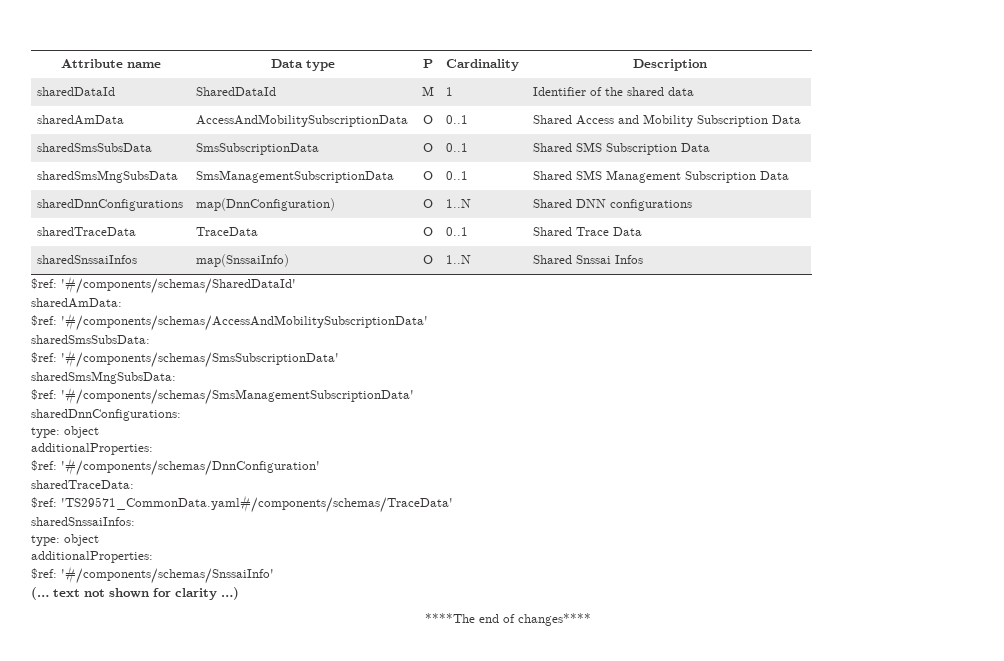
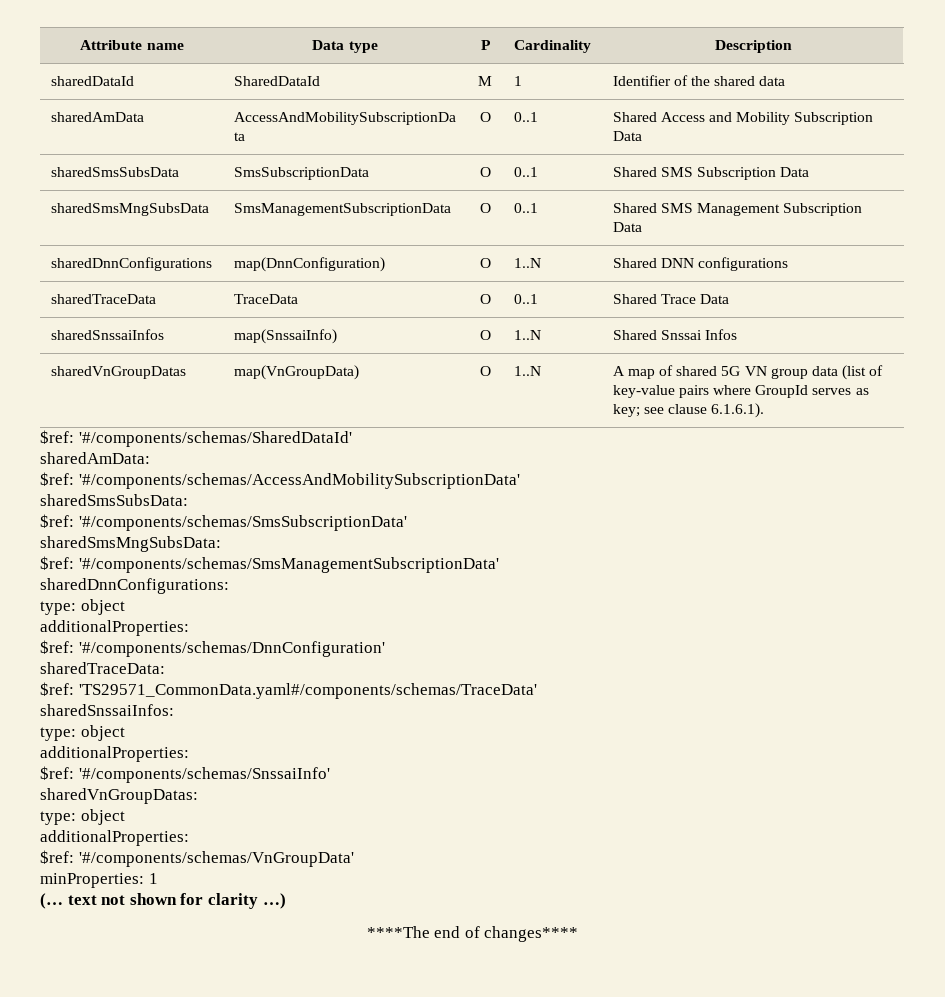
+ sharedVnGroupDatas | map(VnGroupData) | O | 1..N | A map of shared 5G VN group data (list of key-value pairs where GroupId serves as key; see clause 6.1.6.1).
+ sharedVnGroupDatas:
+ type: object
+ additionalProperties:
+ $ref: '#/components/schemas/VnGroupData'
+ minProperties: 1

